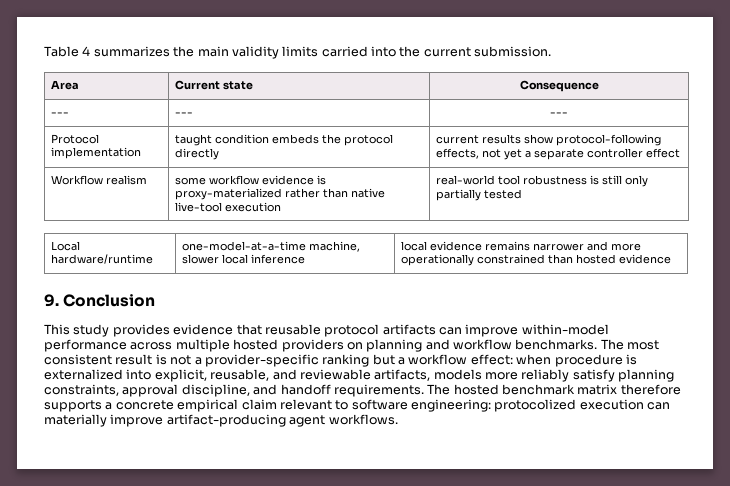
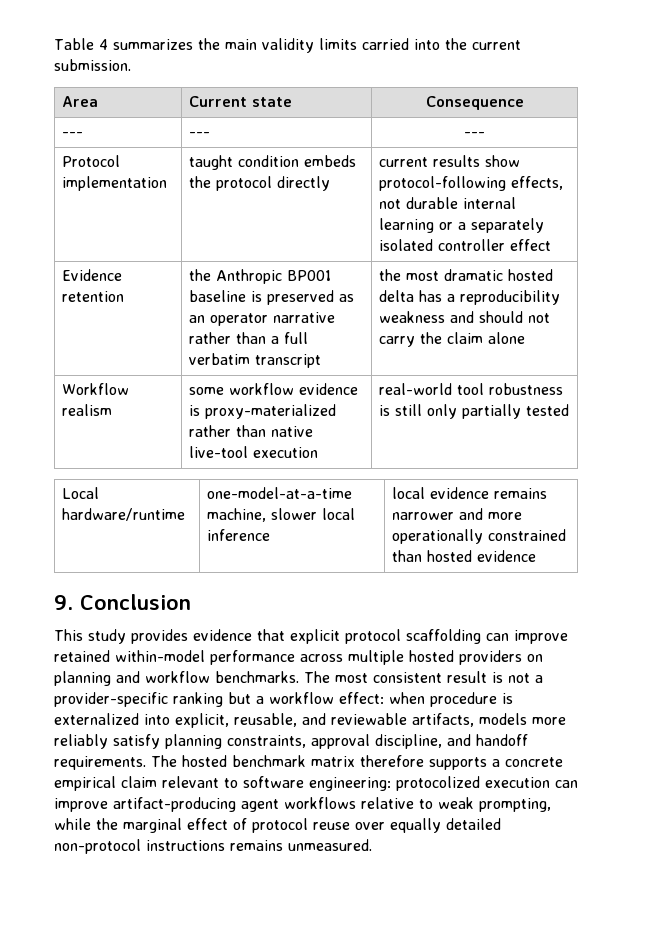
- Protocol implementation | taught condition embeds the protocol directly | current results show protocol-following effects, not yet a separate controller effect
+ Protocol implementation | taught condition embeds the protocol directly | current results show protocol-following effects, not durable internal learning or a separately isolated controller effect
+ Evidence retention | the Anthropic BP001 baseline is preserved as an operator narrative rather than a full verbatim transcript | the most dramatic hosted delta has a reproducibility weakness and should not carry the claim alone
- This study provides evidence that reusable protocol artifacts can improve within-model performance across multiple hosted providers on planning and workflow benchmarks.
+ This study provides evidence that explicit protocol scaffolding can improve retained within-model performance across multiple hosted providers on planning and workflow benchmarks.
- The hosted benchmark matrix therefore supports a concrete empirical claim relevant to software engineering: protocolized execution can materially improve artifact-producing agent workflows.
+ The hosted benchmark matrix therefore supports a concrete empirical claim relevant to software engineering: protocolized execution can improve artifact-producing agent workflows relative to weak prompting, while the marginal effect of protocol reuse over equally detailed non-protocol instructions remains unmeasured.

